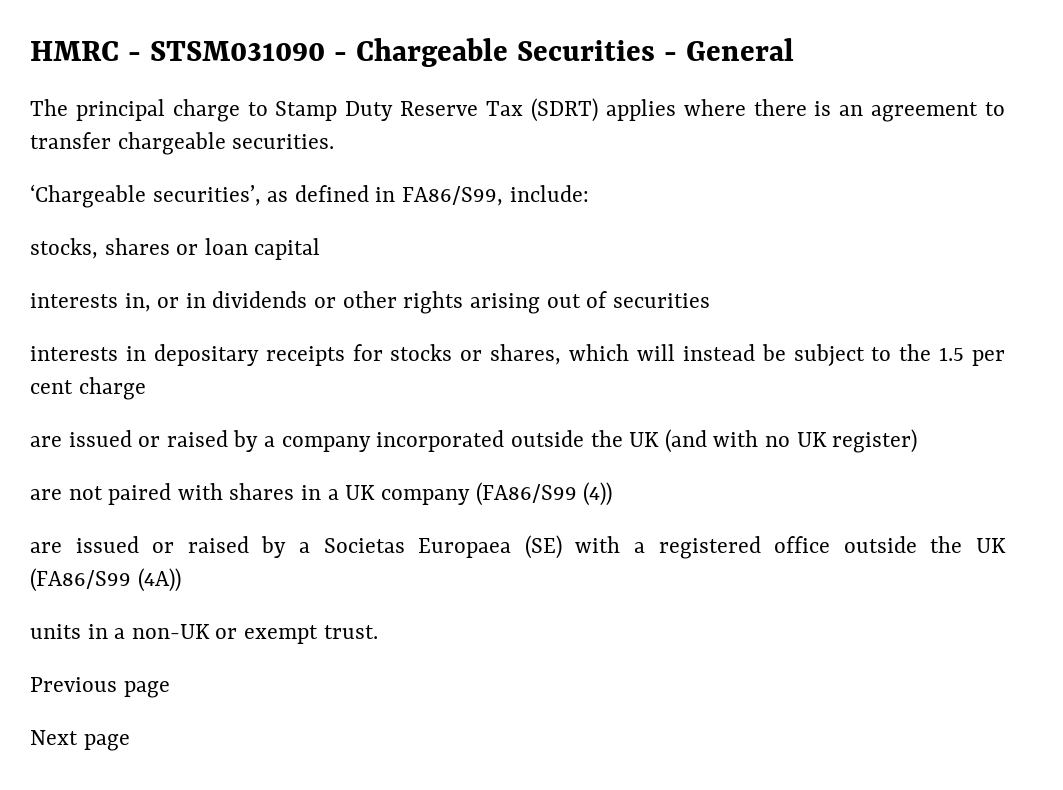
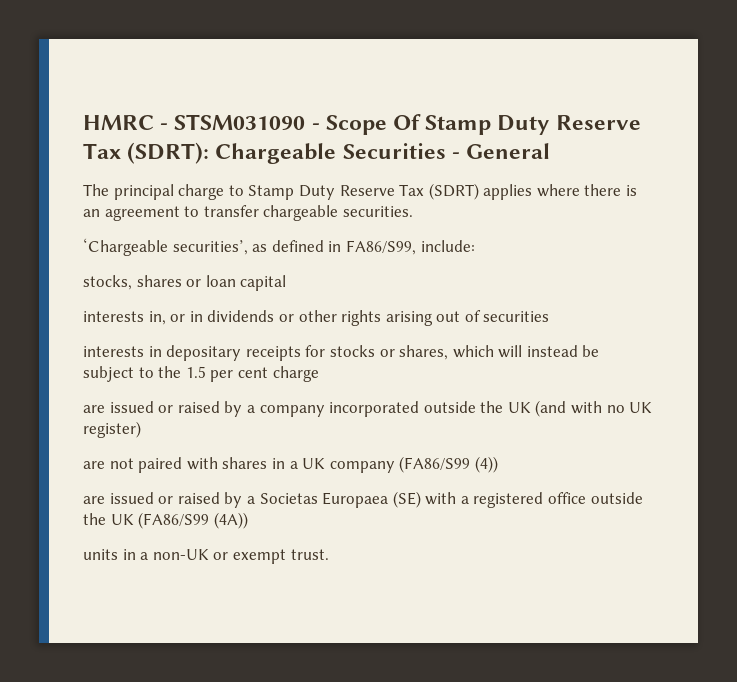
- HMRC - STSM031090 - Chargeable Securities - General
+ HMRC - STSM031090 - Scope Of Stamp Duty Reserve Tax (SDRT): Chargeable Securities - General
- Previous page
- Next page

